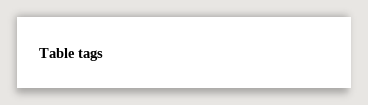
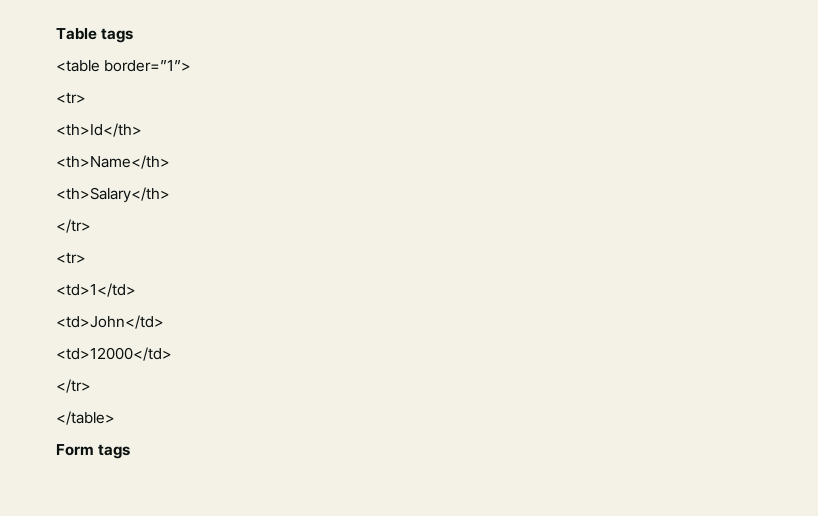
+ <table border=”1”>
+ <tr>
+ <th>Id</th>
+ <th>Name</th>
+ <th>Salary</th>
+ </tr>
+ <tr>
+ <td>1</td>
+ <td>John</td>
+ <td>12000</td>
+ </tr>
+ </table>
+ Form tags

